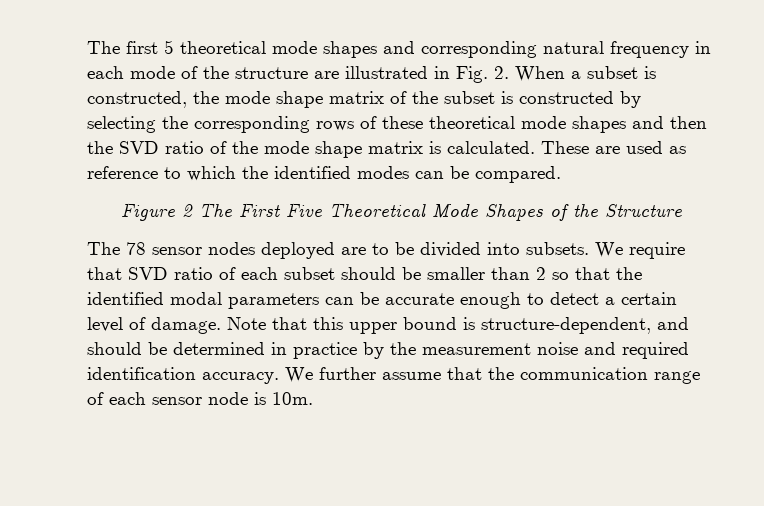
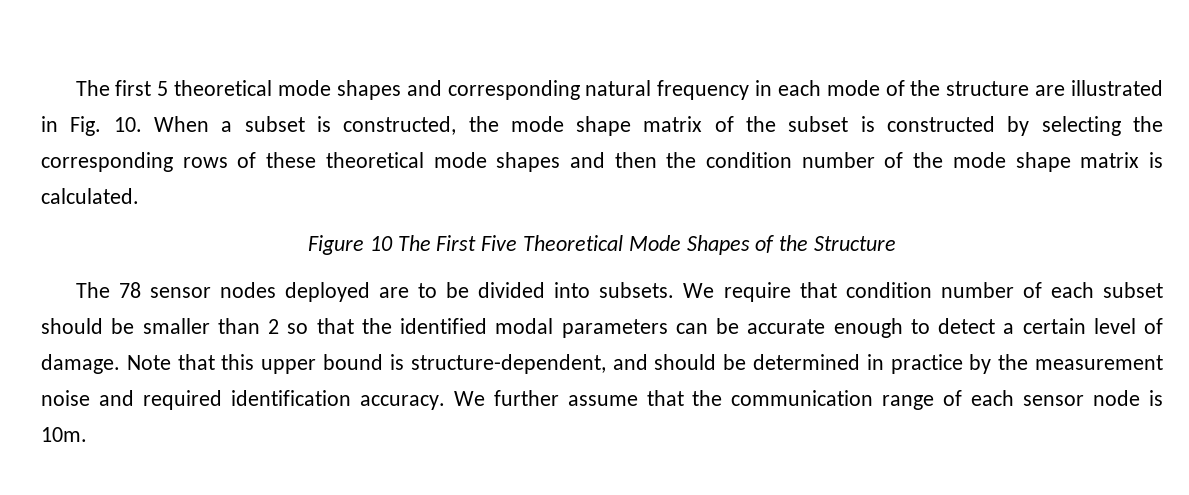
- The first 5 theoretical mode shapes and corresponding natural frequency in each mode of the structure are illustrated in Fig. 2. When a subset is constructed, the mode shape matrix of the subset is constructed by selecting the corresponding rows of these theoretical mode shapes and then the SVD ratio of the mode shape matrix is calculated. These are used as reference to which the identified modes can be compared.
+ The first 5 theoretical mode shapes and corresponding natural frequency in each mode of the structure are illustrated in Fig. 10. When a subset is constructed, the mode shape matrix of the subset is constructed by selecting the corresponding rows of these theoretical mode shapes and then the condition number of the mode shape matrix is calculated.
- Figure 2 The First Five Theoretical Mode Shapes of the Structure
+ Figure 10 The First Five Theoretical Mode Shapes of the Structure
- We require that SVD ratio of each subset should be smaller than 2 so that the identified modal parameters can be accurate enough to detect a certain level of damage.
+ We require that condition number of each subset should be smaller than 2 so that the identified modal parameters can be accurate enough to detect a certain level of damage.

